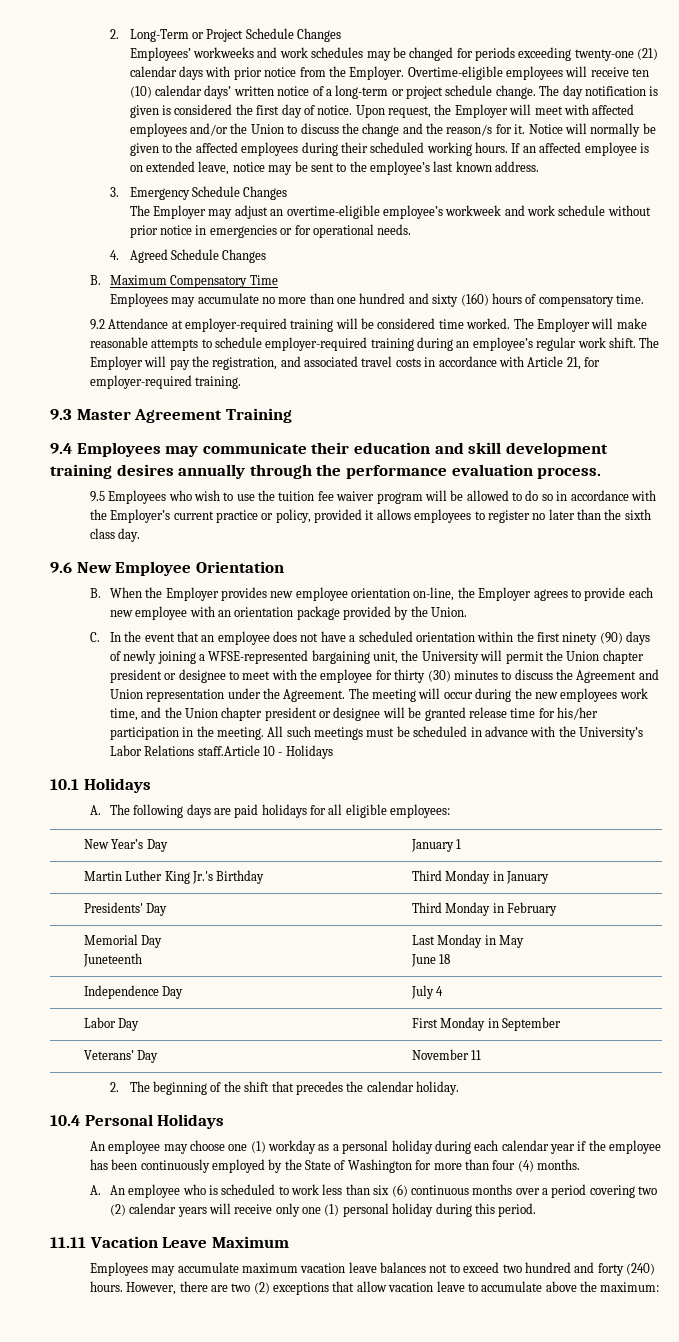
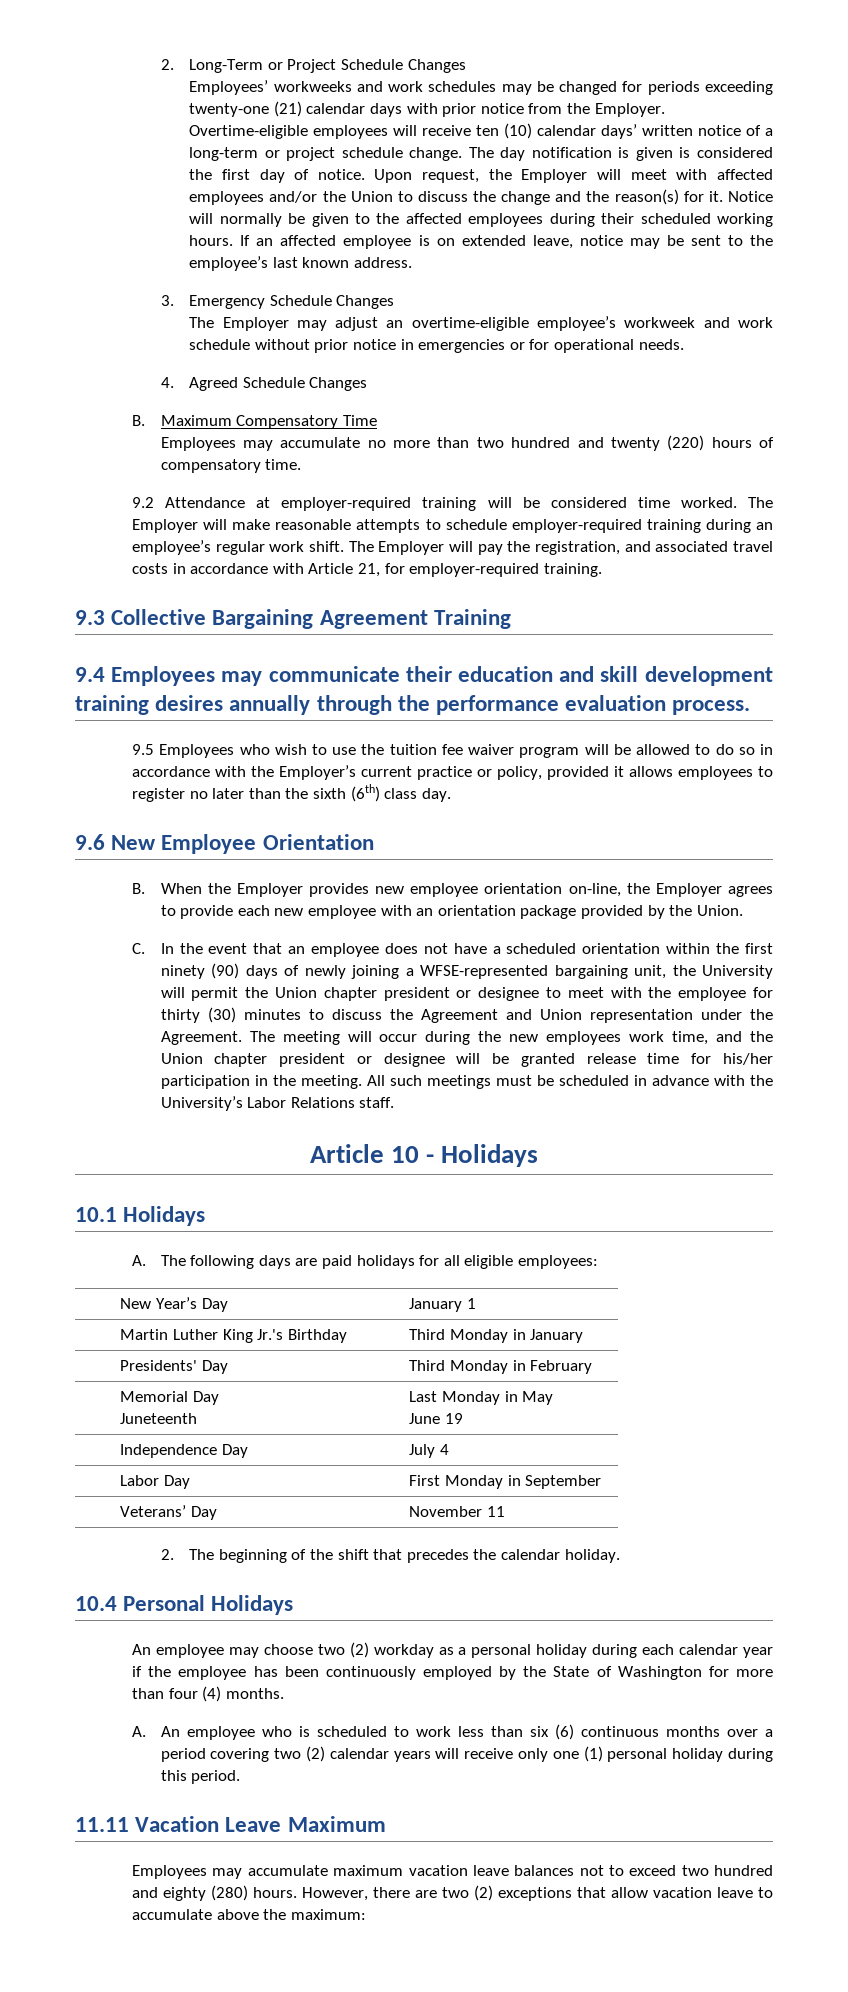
- Upon request, the Employer will meet with affected employees and/or the Union to discuss the change and the reason/s for it.
+ Upon request, the Employer will meet with affected employees and/or the Union to discuss the change and the reason(s) for it.
- Employees may accumulate no more than one hundred and sixty (160) hours of compensatory time.
+ Employees may accumulate no more than two hundred and twenty (220) hours of compensatory time.
- 9.3 Master Agreement Training
+ 9.3 Collective Bargaining Agreement Training
- 9.5 Employees who wish to use the tuition fee waiver program will be allowed to do so in accordance with the Employer’s current practice or policy, provided it allows employees to register no later than the sixth class day.
+ 9.5 Employees who wish to use the tuition fee waiver program will be allowed to do so in accordance with the Employer’s current practice or policy, provided it allows employees to register no later than the sixth (6th) class day.
- All such meetings must be scheduled in advance with the University’s Labor Relations staff.Article 10 - Holidays
+ All such meetings must be scheduled in advance with the University’s Labor Relations staff.
+ Article 10 - Holidays
  Memorial Day
  Juneteenth | Last Monday in May
- June 18
+ June 19
- An employee may choose one (1) workday as a personal holiday during each calendar year if the employee has been continuously employed by the State of Washington for more than four (4) months.
+ An employee may choose two (2) workday as a personal holiday during each calendar year if the employee has been continuously employed by the State of Washington for more than four (4) months.
- Employees may accumulate maximum vacation leave balances not to exceed two hundred and forty (240) hours.
+ Employees may accumulate maximum vacation leave balances not to exceed two hundred and eighty (280) hours.

